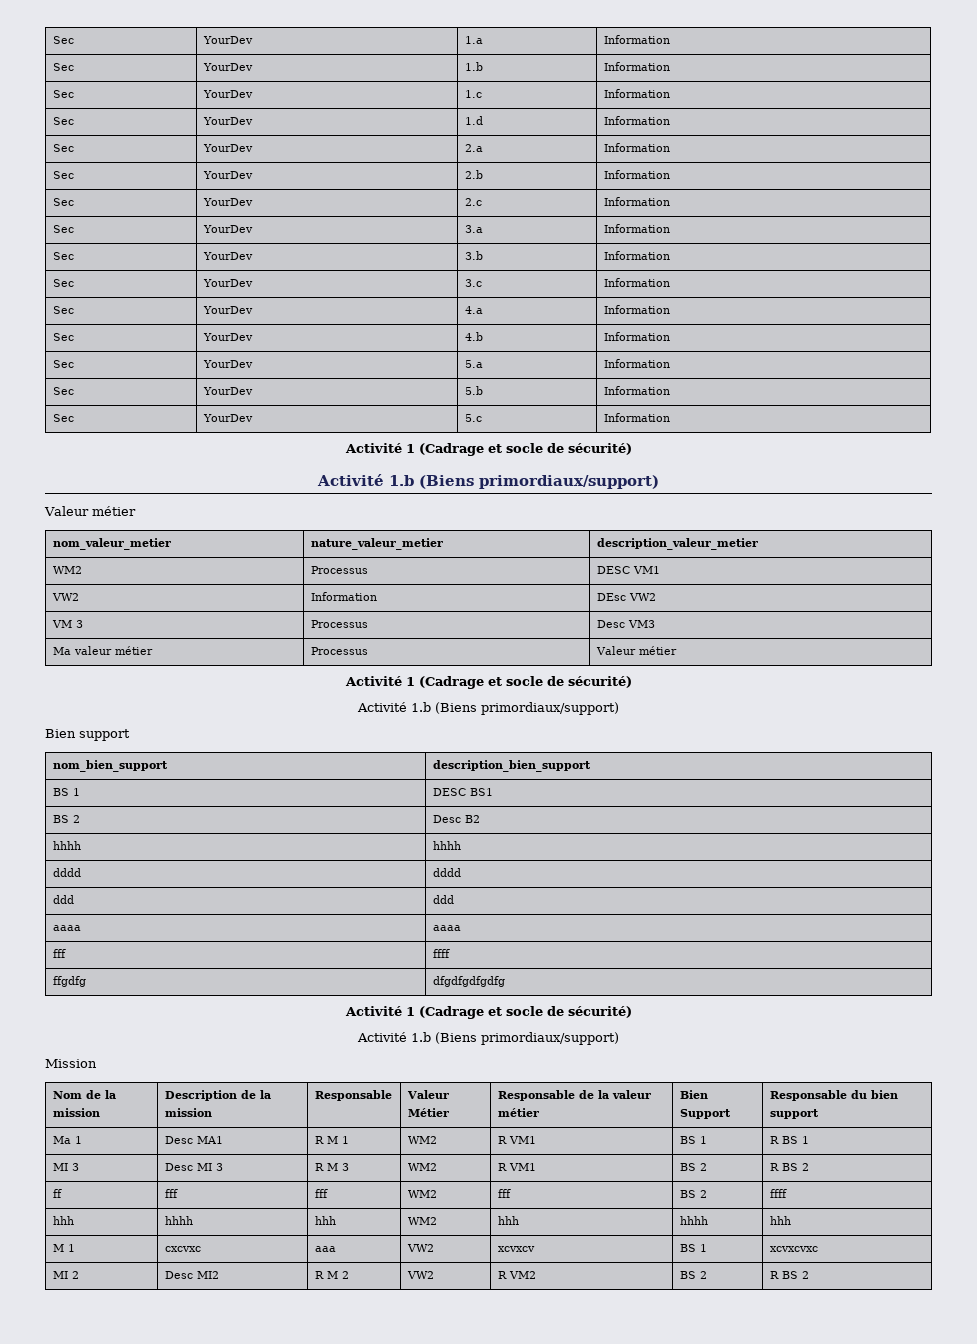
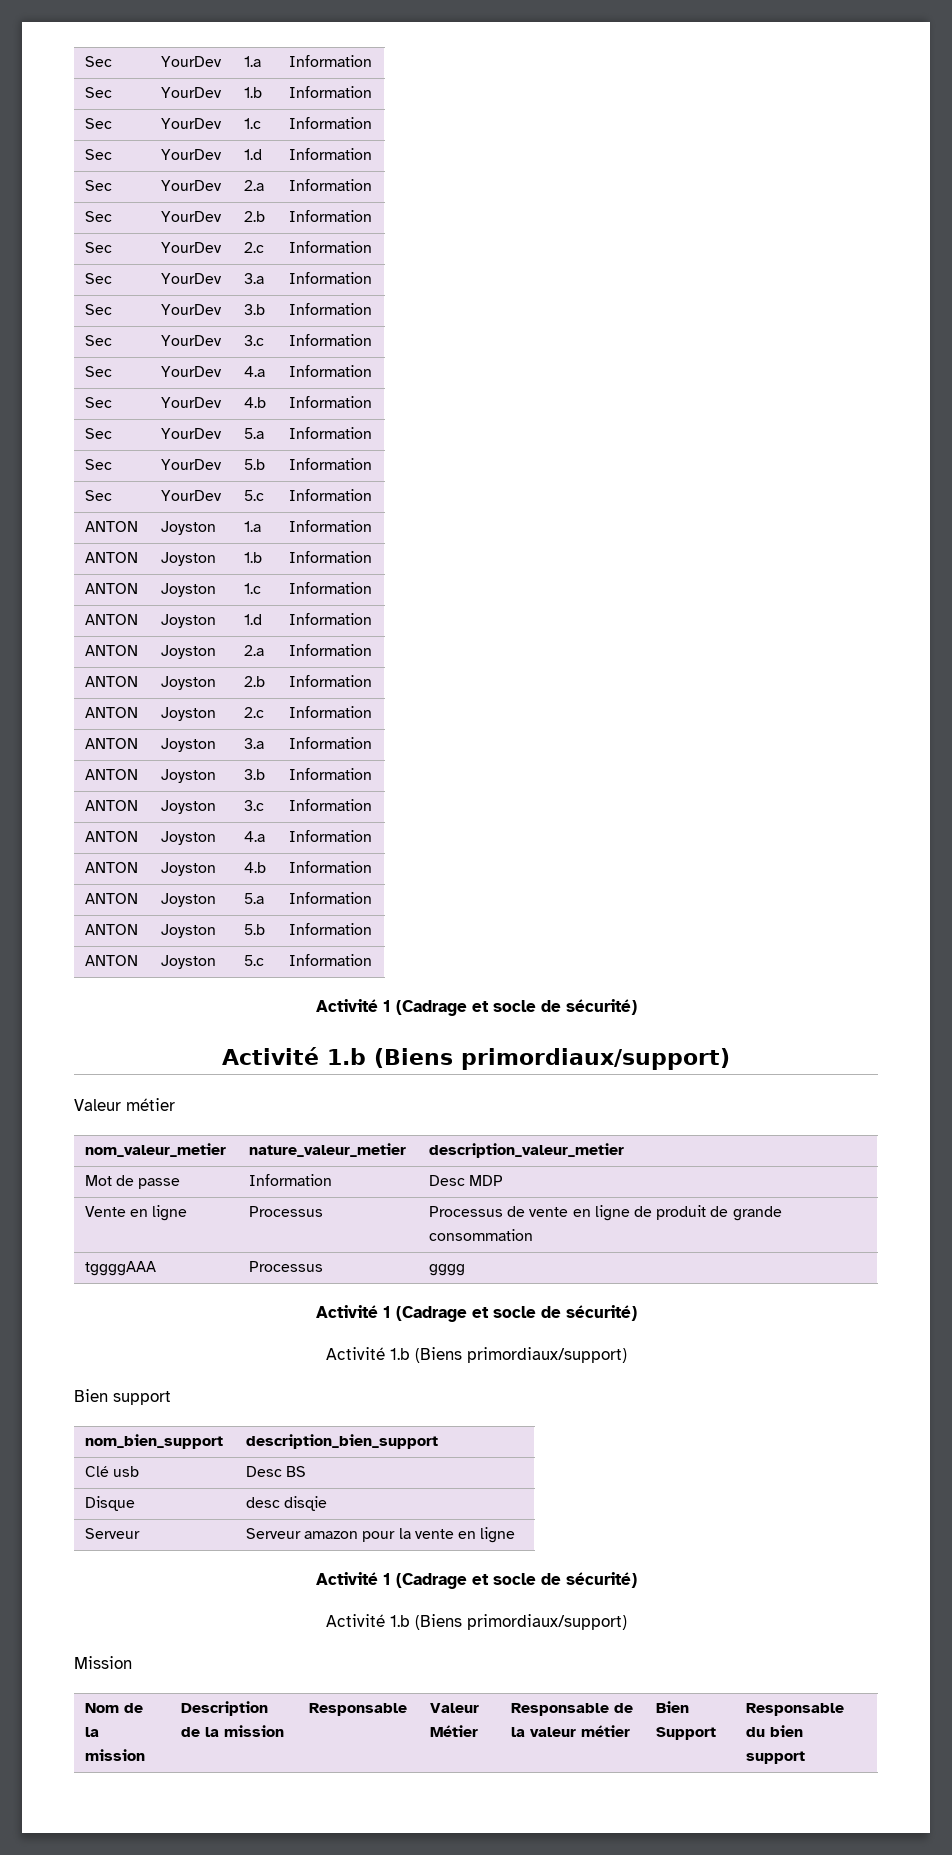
+ ANTON | Joyston | 1.a | Information
+ ANTON | Joyston | 1.b | Information
+ ANTON | Joyston | 1.c | Information
+ ANTON | Joyston | 1.d | Information
+ ANTON | Joyston | 2.a | Information
+ ANTON | Joyston | 2.b | Information
+ ANTON | Joyston | 2.c | Information
+ ANTON | Joyston | 3.a | Information
+ ANTON | Joyston | 3.b | Information
+ ANTON | Joyston | 3.c | Information
+ ANTON | Joyston | 4.a | Information
+ ANTON | Joyston | 4.b | Information
+ ANTON | Joyston | 5.a | Information
+ ANTON | Joyston | 5.b | Information
+ ANTON | Joyston | 5.c | Information
- WM2 | Processus | DESC VM1
- VW2 | Information | DEsc VW2
- VM 3 | Processus | Desc VM3
- Ma valeur métier | Processus | Valeur métier
+ Mot de passe | Information | Desc MDP
+ Vente en ligne | Processus | Processus de vente en ligne de produit de grande consommation
+ tggggAAA | Processus | gggg
- BS 1 | DESC BS1
- BS 2 | Desc B2
- hhhh | hhhh
- dddd | dddd
- ddd | ddd
- aaaa | aaaa
- fff | ffff
- ffgdfg | dfgdfgdfgdfg
+ Clé usb | Desc BS
+ Disque | desc disqie
+ Serveur | Serveur amazon pour la vente en ligne
- Ma 1 | Desc MA1 | R M 1 | WM2 | R VM1 | BS 1 | R BS 1
- MI 3 | Desc MI 3 | R M 3 | WM2 | R VM1 | BS 2 | R BS 2
- ff | fff | fff | WM2 | fff | BS 2 | ffff
- hhh | hhhh | hhh | WM2 | hhh | hhhh | hhh
- M 1 | cxcvxc | aaa | VW2 | xcvxcv | BS 1 | xcvxcvxc
- MI 2 | Desc MI2 | R M 2 | VW2 | R VM2 | BS 2 | R BS 2

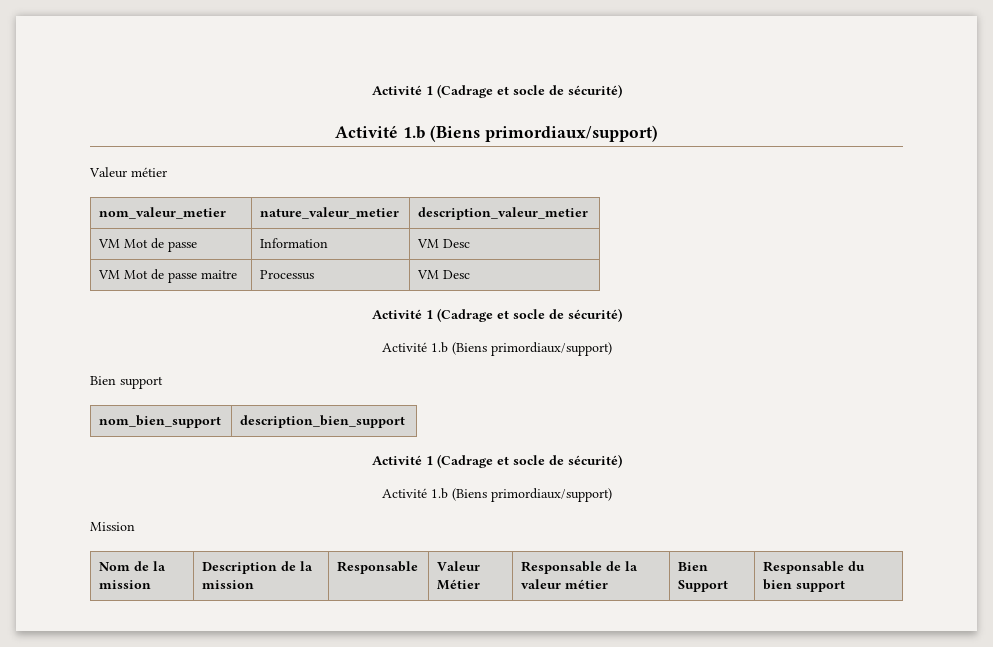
- Sec | YourDev | 1.a | Information
- Sec | YourDev | 1.b | Information
- Sec | YourDev | 1.c | Information
- Sec | YourDev | 1.d | Information
- Sec | YourDev | 2.a | Information
- Sec | YourDev | 2.b | Information
- Sec | YourDev | 2.c | Information
- Sec | YourDev | 3.a | Information
- Sec | YourDev | 3.b | Information
- Sec | YourDev | 3.c | Information
- Sec | YourDev | 4.a | Information
- Sec | YourDev | 4.b | Information
- Sec | YourDev | 5.a | Information
- Sec | YourDev | 5.b | Information
- Sec | YourDev | 5.c | Information
- ANTON | Joyston | 1.a | Information
- ANTON | Joyston | 1.b | Information
- ANTON | Joyston | 1.c | Information
- ANTON | Joyston | 1.d | Information
- ANTON | Joyston | 2.a | Information
- ANTON | Joyston | 2.b | Information
- ANTON | Joyston | 2.c | Information
- ANTON | Joyston | 3.a | Information
- ANTON | Joyston | 3.b | Information
- ANTON | Joyston | 3.c | Information
- ANTON | Joyston | 4.a | Information
- ANTON | Joyston | 4.b | Information
- ANTON | Joyston | 5.a | Information
- ANTON | Joyston | 5.b | Information
- ANTON | Joyston | 5.c | Information
- Mot de passe | Information | Desc MDP
- Vente en ligne | Processus | Processus de vente en ligne de produit de grande consommation
- tggggAAA | Processus | gggg
+ VM Mot de passe | Information | VM Desc
+ VM Mot de passe maitre | Processus | VM Desc
- Clé usb | Desc BS
- Disque | desc disqie
- Serveur | Serveur amazon pour la vente en ligne

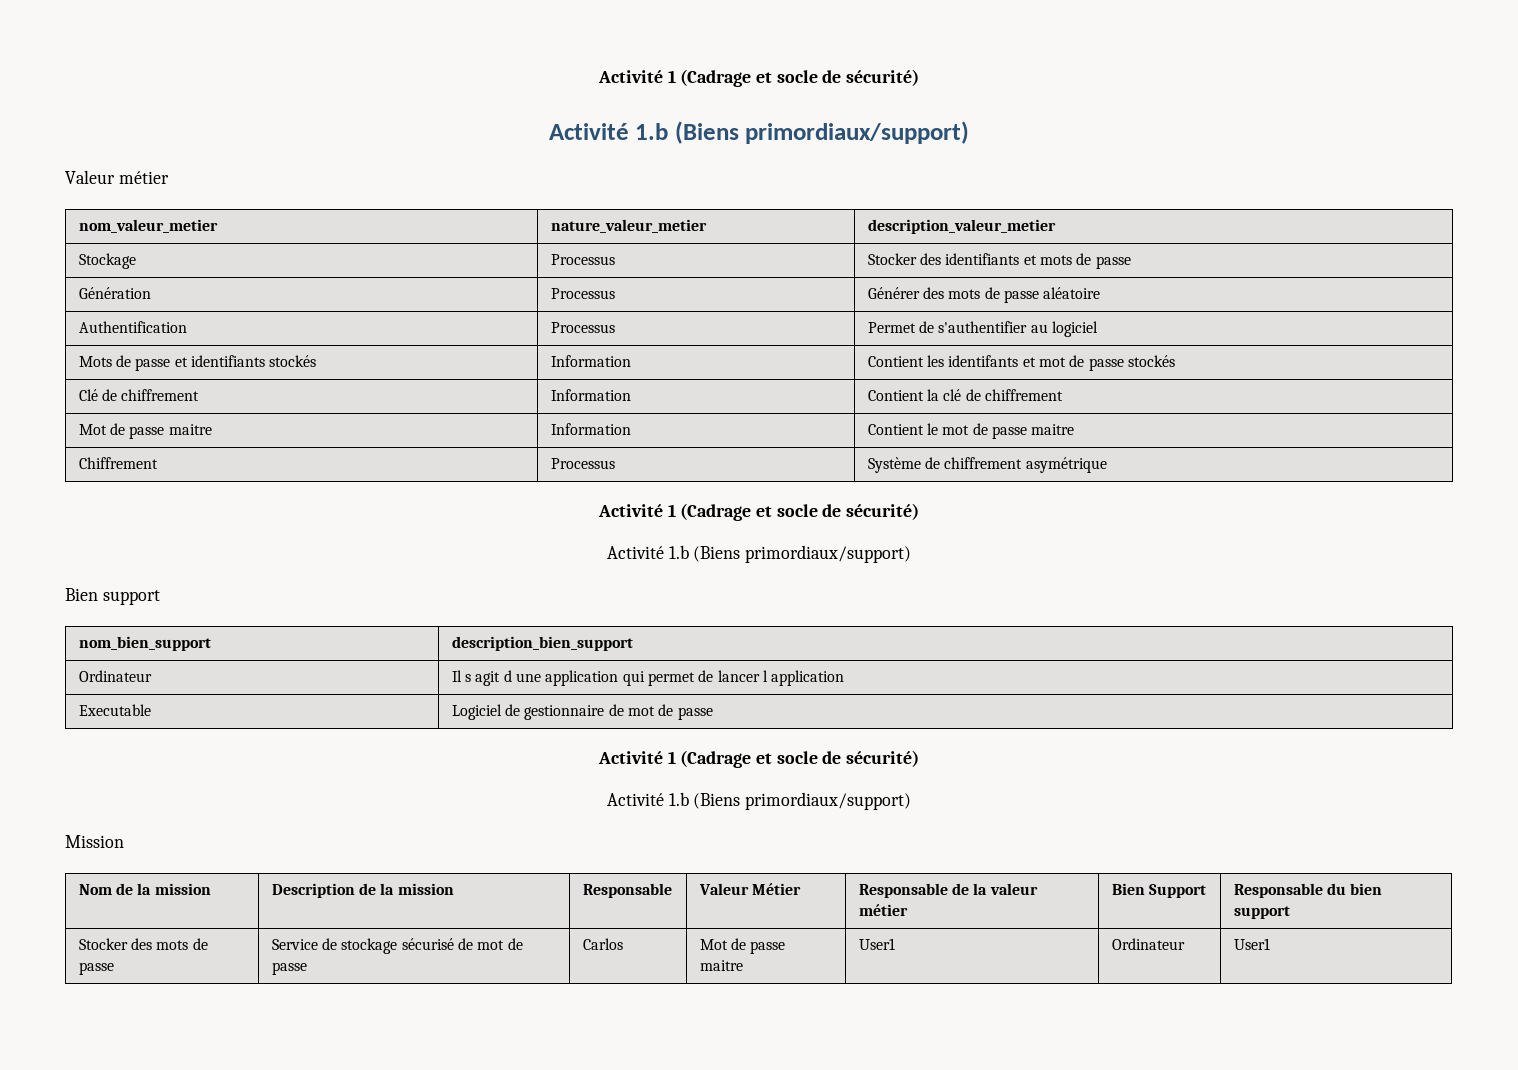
- VM Mot de passe | Information | VM Desc
- VM Mot de passe maitre | Processus | VM Desc
+ Stockage | Processus | Stocker des identifiants et mots de passe
+ Génération | Processus | Générer des mots de passe aléatoire
+ Authentification | Processus | Permet de s'authentifier au logiciel
+ Mots de passe et identifiants stockés | Information | Contient les identifants et mot de passe stockés
+ Clé de chiffrement | Information | Contient la clé de chiffrement
+ Mot de passe maitre | Information | Contient le mot de passe maitre
+ Chiffrement | Processus | Système de chiffrement asymétrique
+ Ordinateur | Il s agit d une application qui permet de lancer l application
+ Executable | Logiciel de gestionnaire de mot de passe
+ Stocker des mots de passe | Service de stockage sécurisé de mot de passe | Carlos | Mot de passe maitre | User1 | Ordinateur | User1

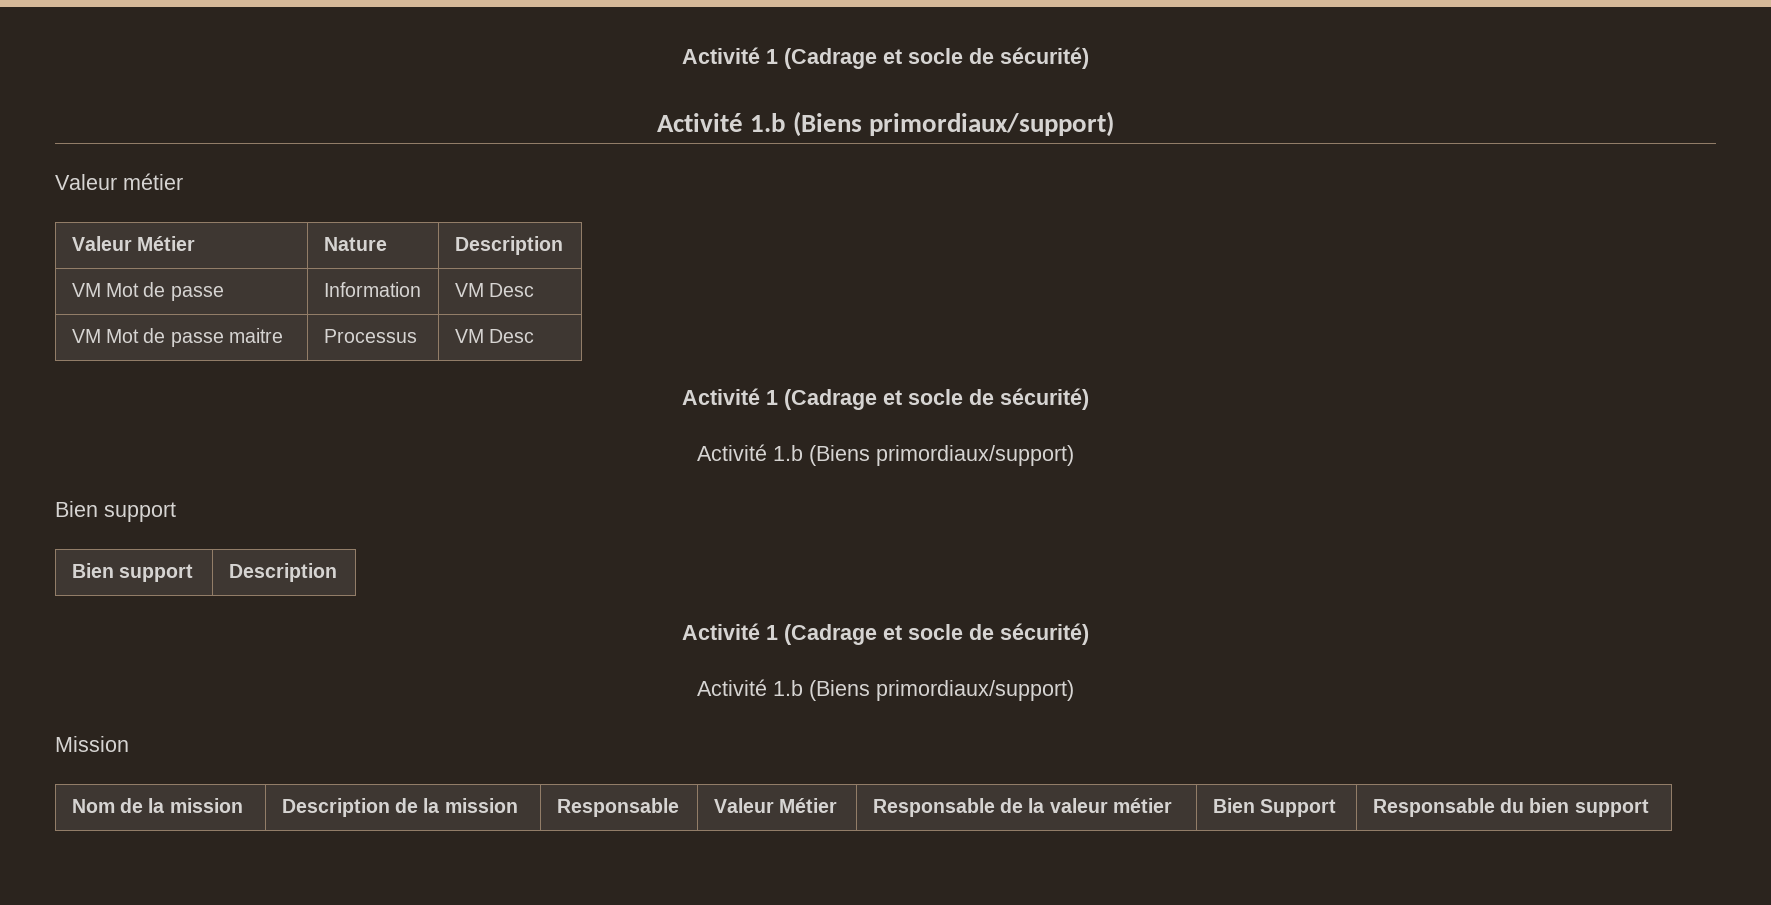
- nom_valeur_metier | nature_valeur_metier | description_valeur_metier
- Stockage | Processus | Stocker des identifiants et mots de passe
- Génération | Processus | Générer des mots de passe aléatoire
- Authentification | Processus | Permet de s'authentifier au logiciel
- Mots de passe et identifiants stockés | Information | Contient les identifants et mot de passe stockés
- Clé de chiffrement | Information | Contient la clé de chiffrement
- Mot de passe maitre | Information | Contient le mot de passe maitre
- Chiffrement | Processus | Système de chiffrement asymétrique
+ Valeur Métier | Nature | Description
+ VM Mot de passe | Information | VM Desc
+ VM Mot de passe maitre | Processus | VM Desc
- nom_bien_support | description_bien_support
- Ordinateur | Il s agit d une application qui permet de lancer l application
- Executable | Logiciel de gestionnaire de mot de passe
+ Bien support | Description
- Stocker des mots de passe | Service de stockage sécurisé de mot de passe | Carlos | Mot de passe maitre | User1 | Ordinateur | User1

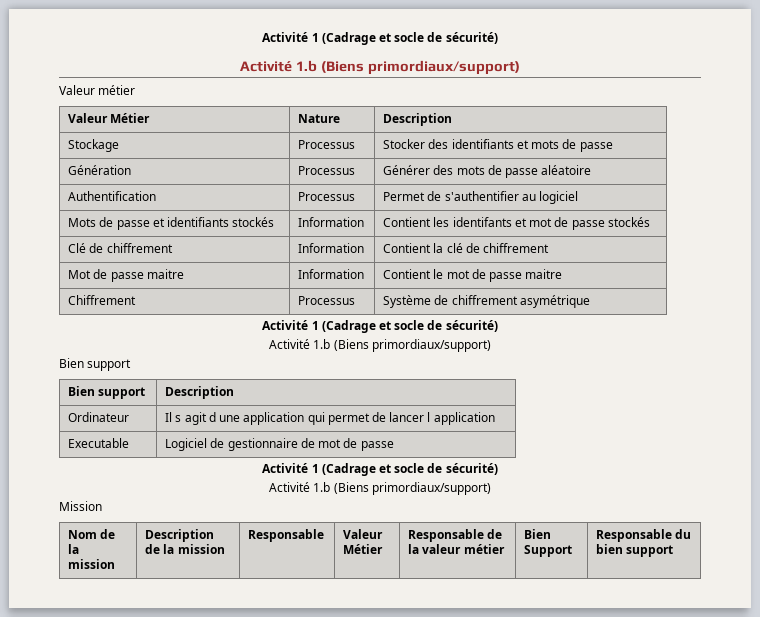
- VM Mot de passe | Information | VM Desc
- VM Mot de passe maitre | Processus | VM Desc
+ Stockage | Processus | Stocker des identifiants et mots de passe
+ Génération | Processus | Générer des mots de passe aléatoire
+ Authentification | Processus | Permet de s'authentifier au logiciel
+ Mots de passe et identifiants stockés | Information | Contient les identifants et mot de passe stockés
+ Clé de chiffrement | Information | Contient la clé de chiffrement
+ Mot de passe maitre | Information | Contient le mot de passe maitre
+ Chiffrement | Processus | Système de chiffrement asymétrique
+ Ordinateur | Il s agit d une application qui permet de lancer l application
+ Executable | Logiciel de gestionnaire de mot de passe

